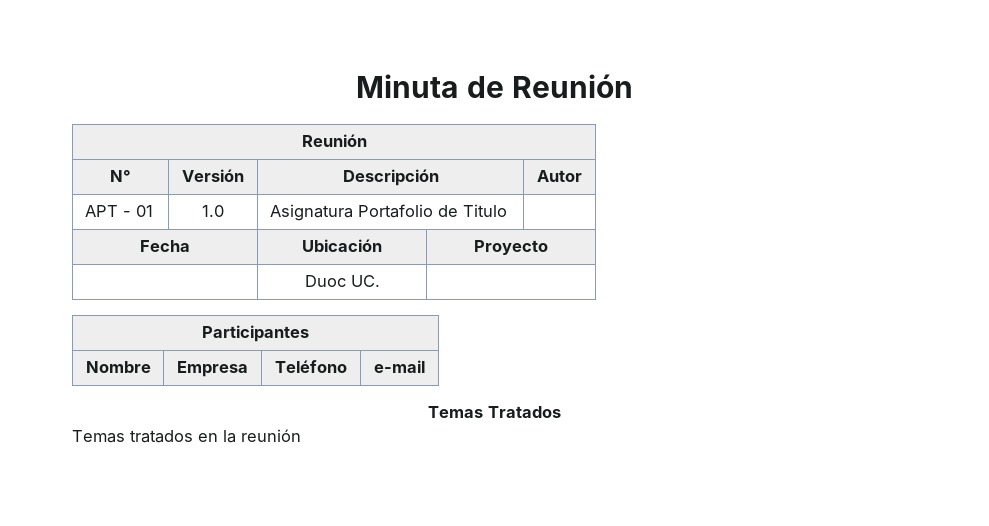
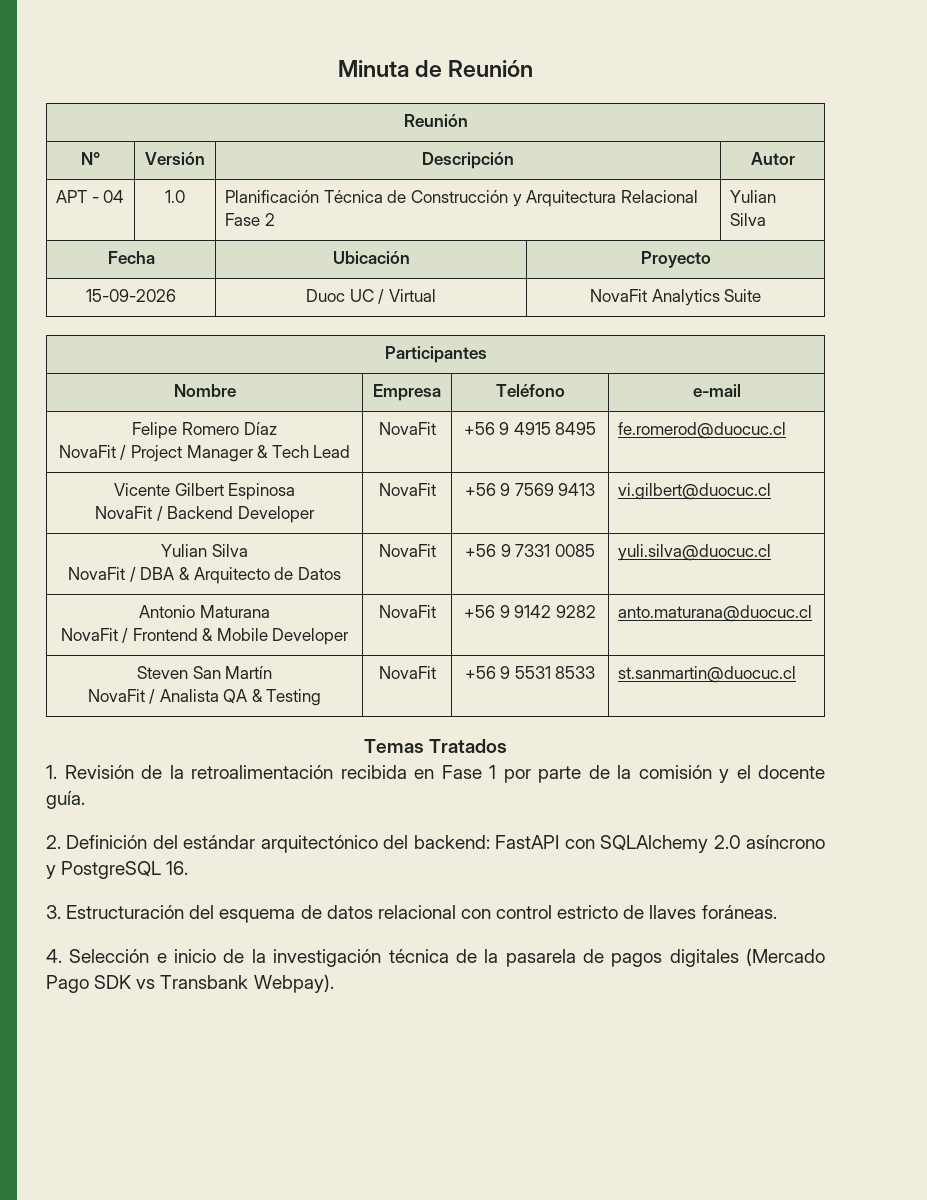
- APT - 01 | 1.0 | Asignatura Portafolio de Titulo |
+ APT - 04 | 1.0 | Planificación Técnica de Construcción y Arquitectura Relacional Fase 2 | Yulian Silva
- | Duoc UC. |
+ 15-09-2026 | Duoc UC / Virtual | NovaFit Analytics Suite
+ Felipe Romero Díaz
+ NovaFit / Project Manager & Tech Lead | NovaFit | +56 9 4915 8495 | fe.romerod@duocuc.cl
+ Vicente Gilbert Espinosa
+ NovaFit / Backend Developer | NovaFit | +56 9 7569 9413 | vi.gilbert@duocuc.cl
+ Yulian Silva
+ NovaFit / DBA & Arquitecto de Datos | NovaFit | +56 9 7331 0085 | yuli.silva@duocuc.cl
+ Antonio Maturana
+ NovaFit / Frontend & Mobile Developer | NovaFit | +56 9 9142 9282 | anto.maturana@duocuc.cl
+ Steven San Martín
+ NovaFit / Analista QA & Testing | NovaFit | +56 9 5531 8533 | st.sanmartin@duocuc.cl
  Temas Tratados
- Temas tratados en la reunión
+ 1. Revisión de la retroalimentación recibida en Fase 1 por parte de la comisión y el docente guía.
+ 2. Definición del estándar arquitectónico del backend: FastAPI con SQLAlchemy 2.0 asíncrono y PostgreSQL 16.
+ 3. Estructuración del esquema de datos relacional con control estricto de llaves foráneas.
+ 4. Selección e inicio de la investigación técnica de la pasarela de pagos digitales (Mercado Pago SDK vs Transbank Webpay).

